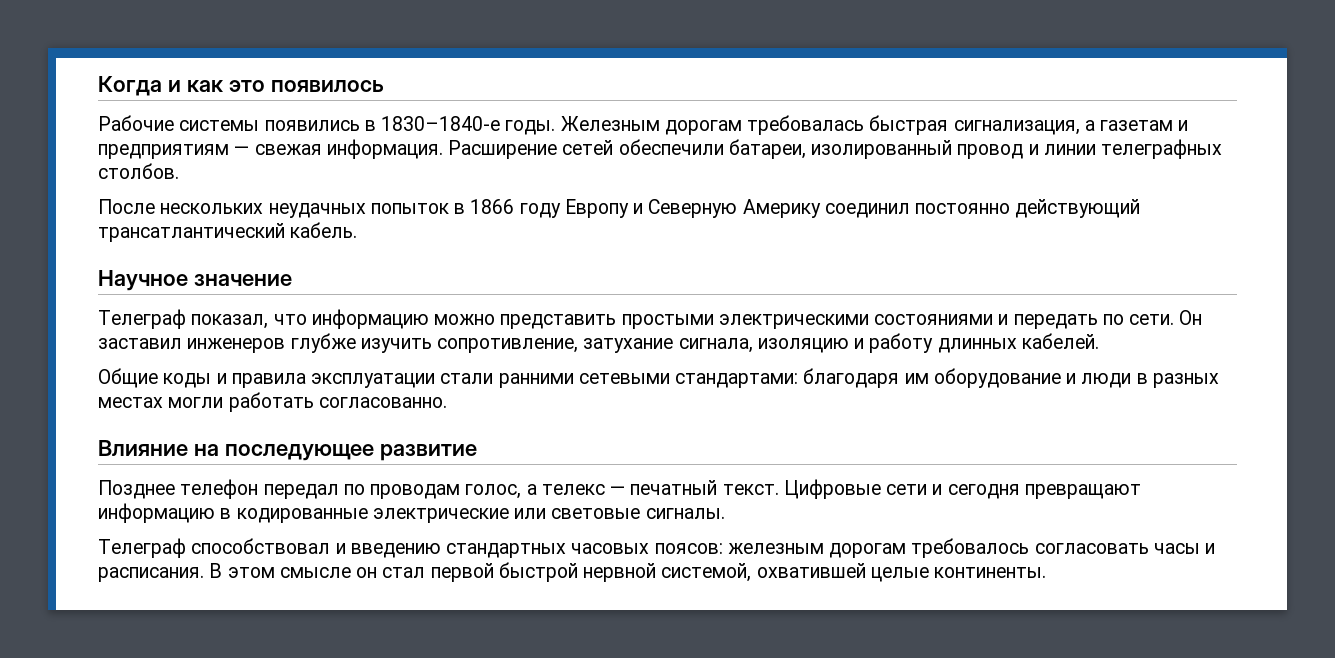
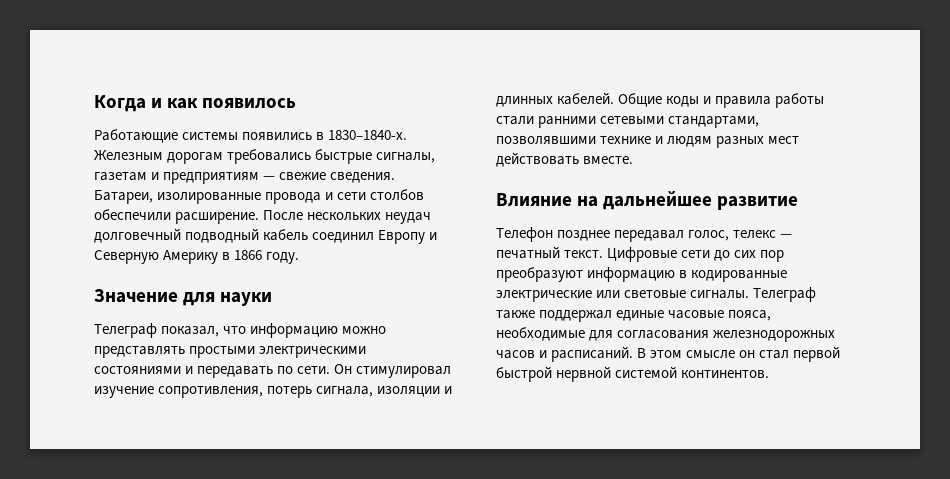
- Когда и как это появилось
+ Когда и как появилось
- Рабочие системы появились в 1830–1840-е годы. Железным дорогам требовалась быстрая сигнализация, а газетам и предприятиям — свежая информация. Расширение сетей обеспечили батареи, изолированный провод и линии телеграфных столбов.
- После нескольких неудачных попыток в 1866 году Европу и Северную Америку соединил постоянно действующий трансатлантический кабель.
- Научное значение
+ Работающие системы появились в 1830–1840-х. Железным дорогам требовались быстрые сигналы, газетам и предприятиям — свежие сведения. Батареи, изолированные провода и сети столбов обеспечили расширение. После нескольких неудач долговечный подводный кабель соединил Европу и Северную Америку в 1866 году.
+ Значение для науки
- Телеграф показал, что информацию можно представить простыми электрическими состояниями и передать по сети.
+ Телеграф показал, что информацию можно представлять простыми электрическими состояниями и передавать по сети.
- Он заставил инженеров глубже изучить сопротивление, затухание сигнала, изоляцию и работу длинных кабелей.
- Общие коды и правила эксплуатации стали ранними сетевыми стандартами: благодаря им оборудование и люди в разных местах могли работать согласованно.
+ Он стимулировал изучение сопротивления, потерь сигнала, изоляции и длинных кабелей. Общие коды и правила работы стали ранними сетевыми стандартами, позволявшими технике и людям разных мест действовать вместе.
- Влияние на последующее развитие
+ Влияние на дальнейшее развитие
- Позднее телефон передал по проводам голос, а телекс — печатный текст.
+ Телефон позднее передавал голос, телекс — печатный текст.
- Цифровые сети и сегодня превращают информацию в кодированные электрические или световые сигналы.
- Телеграф способствовал и введению стандартных часовых поясов: железным дорогам требовалось согласовать часы и расписания.
+ Цифровые сети до сих пор преобразуют информацию в кодированные электрические или световые сигналы. Телеграф также поддержал единые часовые пояса, необходимые для согласования железнодорожных часов и расписаний.
- В этом смысле он стал первой быстрой нервной системой, охватившей целые континенты.
+ В этом смысле он стал первой быстрой нервной системой континентов.

